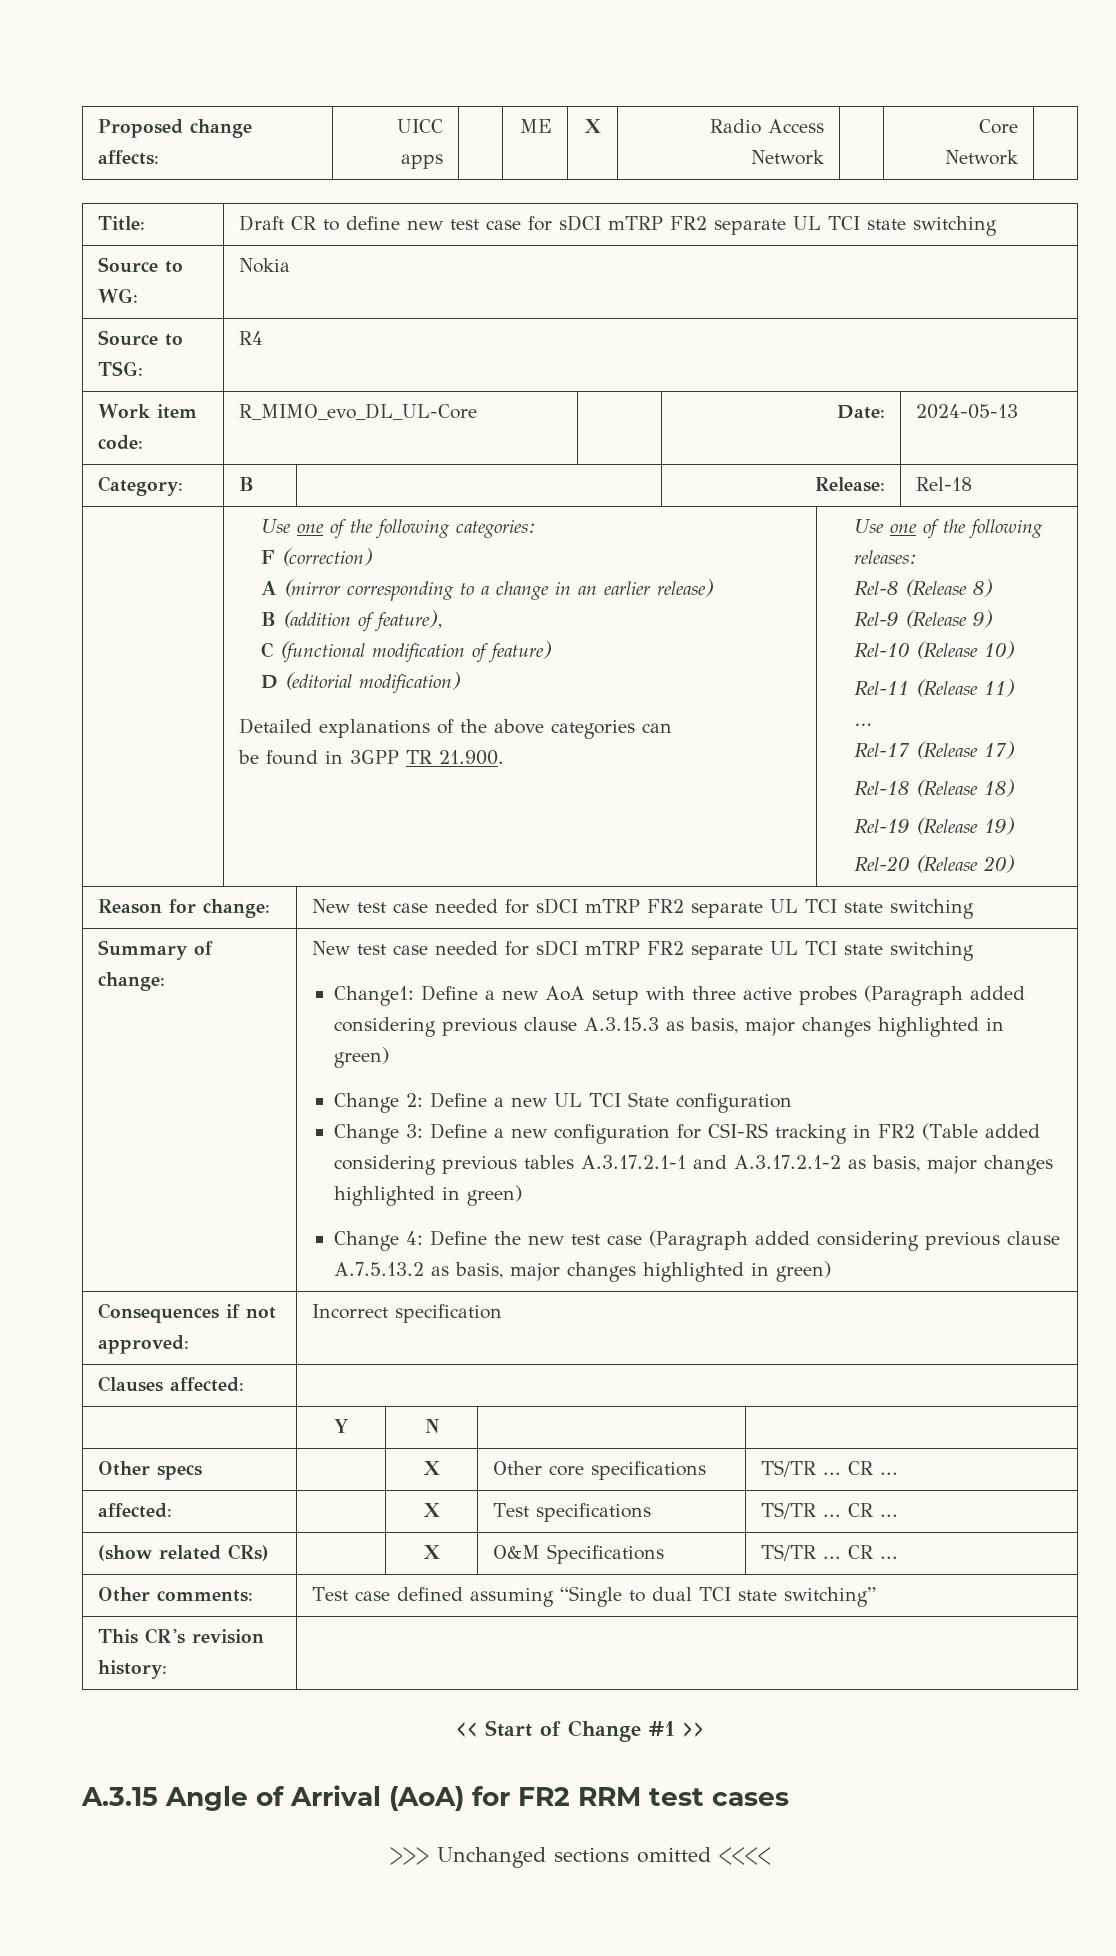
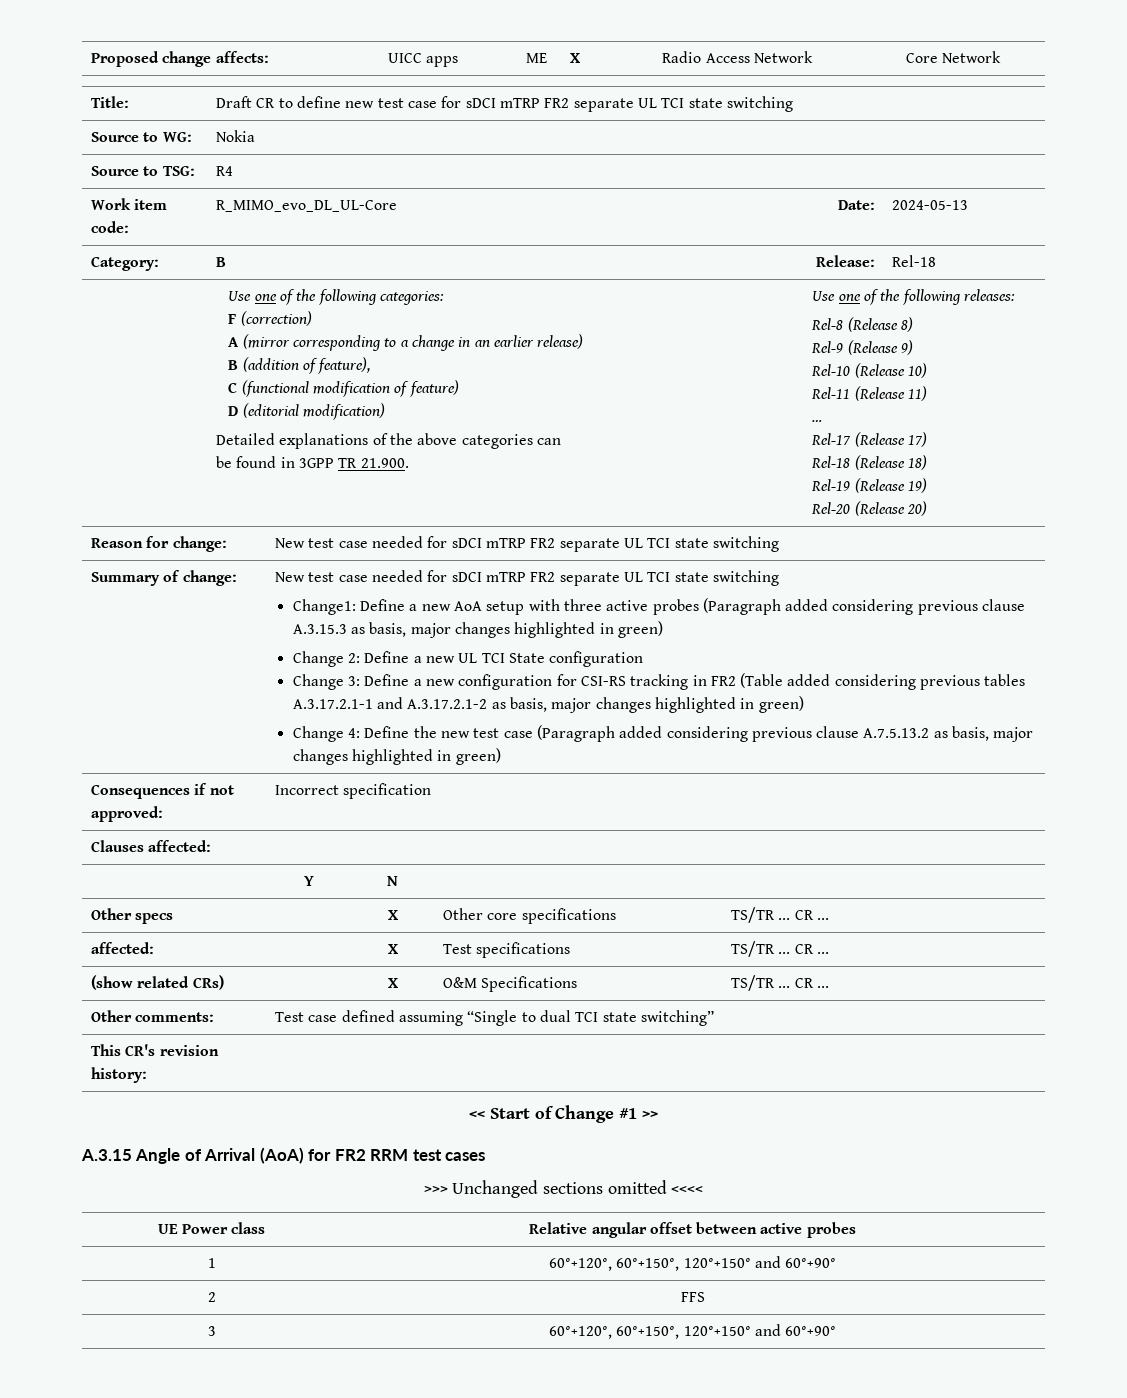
+ UE Power class | Relative angular offset between active probes
+ 1 | 60°+120°, 60°+150°, 120°+150° and 60°+90°
+ 2 | FFS
+ 3 | 60°+120°, 60°+150°, 120°+150° and 60°+90°

